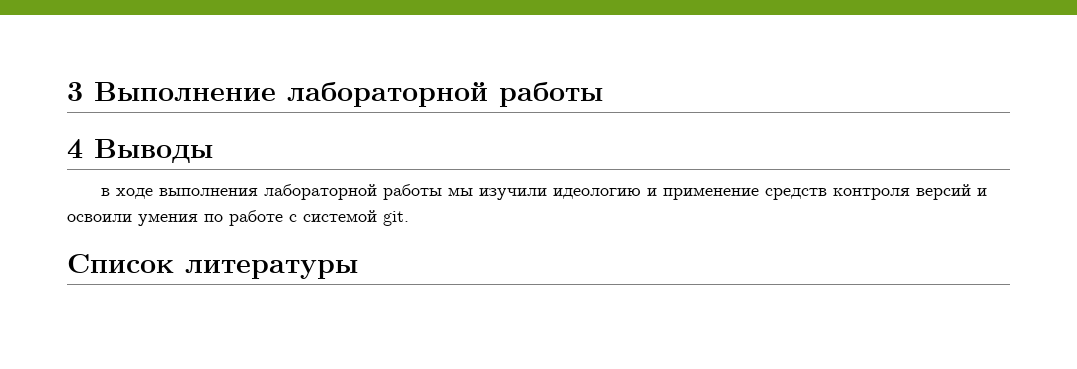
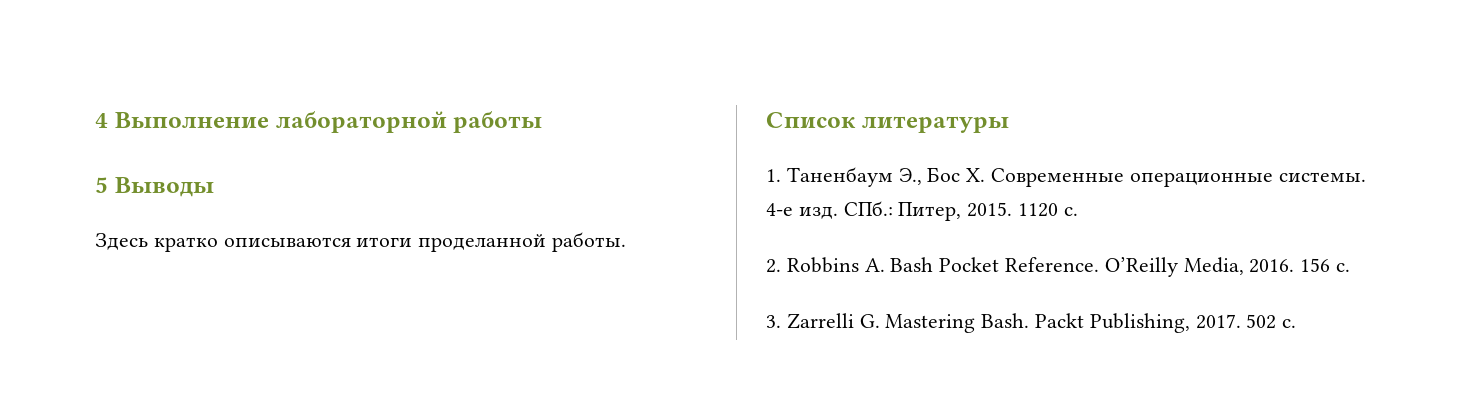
- 3 Выполнение лабораторной работы
+ 4 Выполнение лабораторной работы
- 4 Выводы
+ 5 Выводы
- в ходе выполнения лабораторной работы мы изучили идеологию и применение средств контроля версий и освоили умения по работе с системой git.
+ Здесь кратко описываются итоги проделанной работы.
  Список литературы
+ 1. Таненбаум Э., Бос Х. Современные операционные системы. 4-е изд. СПб.: Питер, 2015. 1120 с.
+ 2. Robbins A. Bash Pocket Reference. O’Reilly Media, 2016. 156 с.
+ 3. Zarrelli G. Mastering Bash. Packt Publishing, 2017. 502 с.

